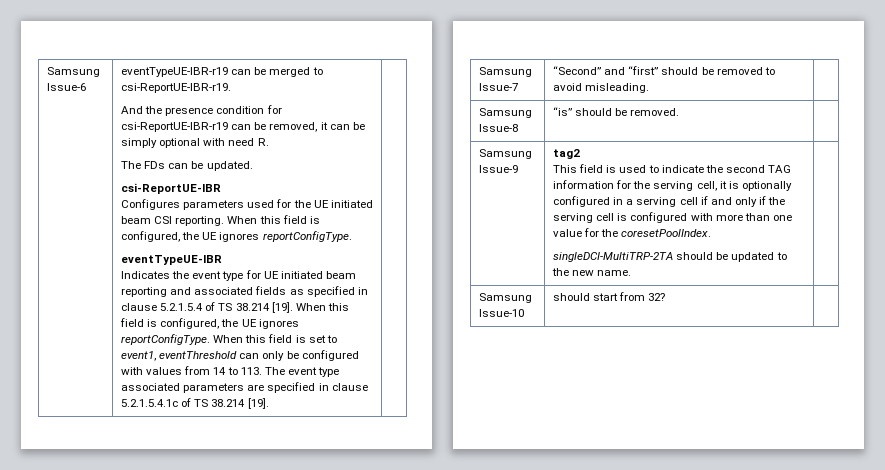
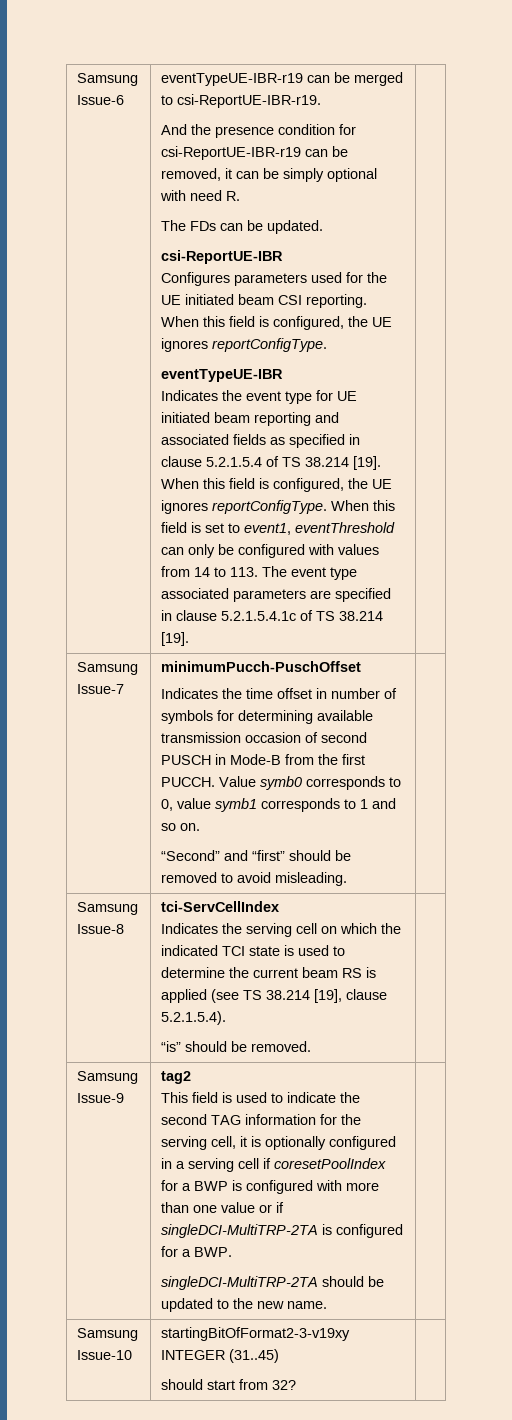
+ minimumPucch-PuschOffset
+ Indicates the time offset in number of symbols for determining available transmission occasion of second PUSCH in Mode-B from the first PUCCH. Value symb0 corresponds to 0, value symb1 corresponds to 1 and so on.
- Samsung Issue-8 | “is” should be removed. |
+ Samsung Issue-8 | tci-ServCellIndex
+ Indicates the serving cell on which the indicated TCI state is used to determine the current beam RS is applied (see TS 38.214 [19], clause 5.2.1.5.4).
+ “is” should be removed. |
- This field is used to indicate the second TAG information for the serving cell, it is optionally configured in a serving cell if and only if the serving cell is configured with more than one value for the coresetPoolIndex.
+ This field is used to indicate the second TAG information for the serving cell, it is optionally configured in a serving cell if coresetPoolIndex for a BWP is configured with more than one value or if singleDCI-MultiTRP-2TA is configured for a BWP.
- Samsung Issue-10 | should start from 32? |
+ Samsung Issue-10 | startingBitOfFormat2-3-v19xy INTEGER (31..45)
+ should start from 32? |

